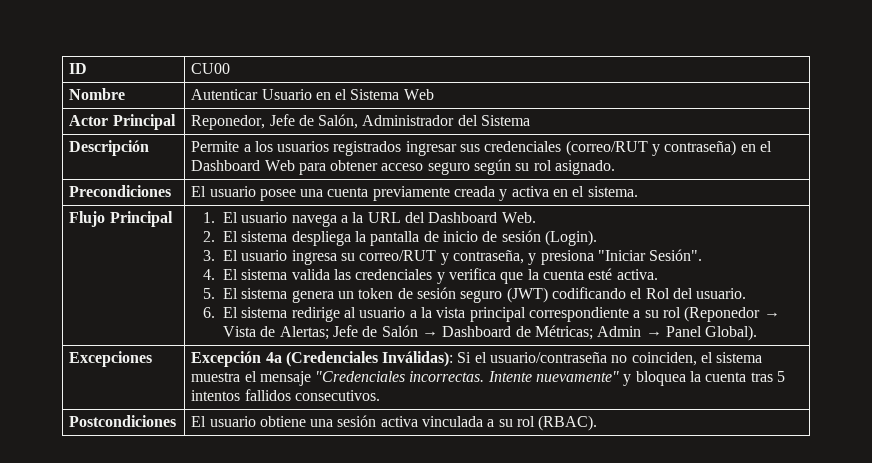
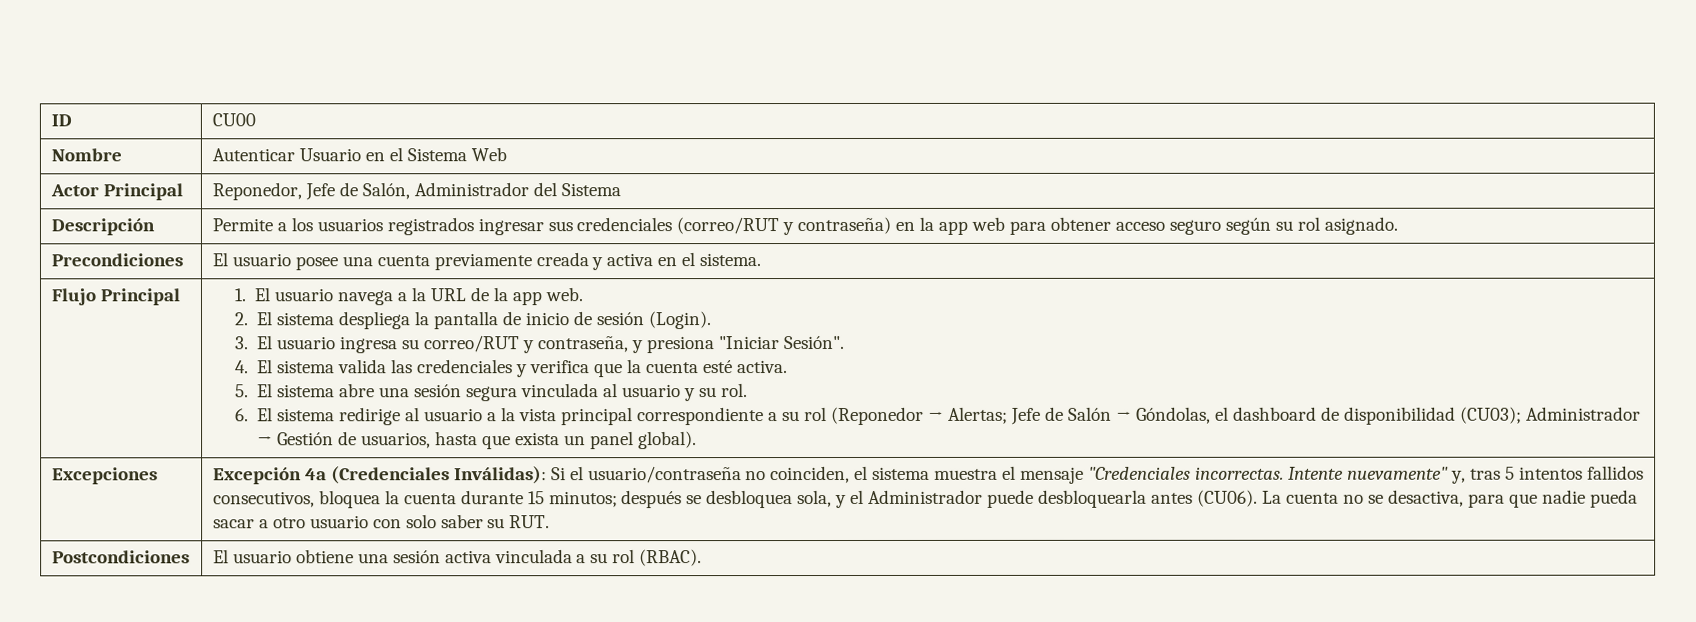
- Descripción | Permite a los usuarios registrados ingresar sus credenciales (correo/RUT y contraseña) en el Dashboard Web para obtener acceso seguro según su rol asignado.
+ Descripción | Permite a los usuarios registrados ingresar sus credenciales (correo/RUT y contraseña) en la app web para obtener acceso seguro según su rol asignado.
- 1. El usuario navega a la URL del Dashboard Web.
+ 1. El usuario navega a la URL de la app web.
- 5. El sistema genera un token de sesión seguro (JWT) codificando el Rol del usuario.
+ 5. El sistema abre una sesión segura vinculada al usuario y su rol.
- 6. El sistema redirige al usuario a la vista principal correspondiente a su rol (Reponedor → Vista de Alertas; Jefe de Salón → Dashboard de Métricas; Admin → Panel Global).
+ 6. El sistema redirige al usuario a la vista principal correspondiente a su rol (Reponedor → Alertas; Jefe de Salón → Góndolas, el dashboard de disponibilidad (CU03); Administrador → Gestión de usuarios, hasta que exista un panel global).
- Intente nuevamente" y bloquea la cuenta tras 5 intentos fallidos consecutivos.
+ Intente nuevamente" y, tras 5 intentos fallidos consecutivos, bloquea la cuenta durante 15 minutos; después se desbloquea sola, y el Administrador puede desbloquearla antes (CU06). La cuenta no se desactiva, para que nadie pueda sacar a otro usuario con solo saber su RUT.

